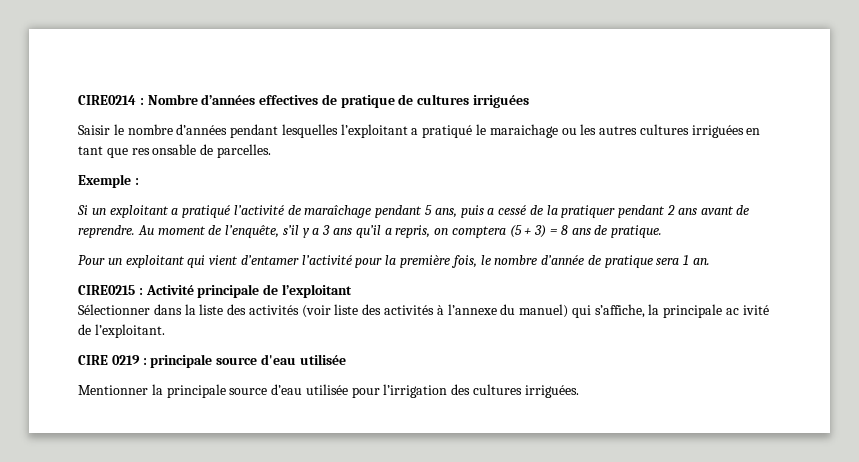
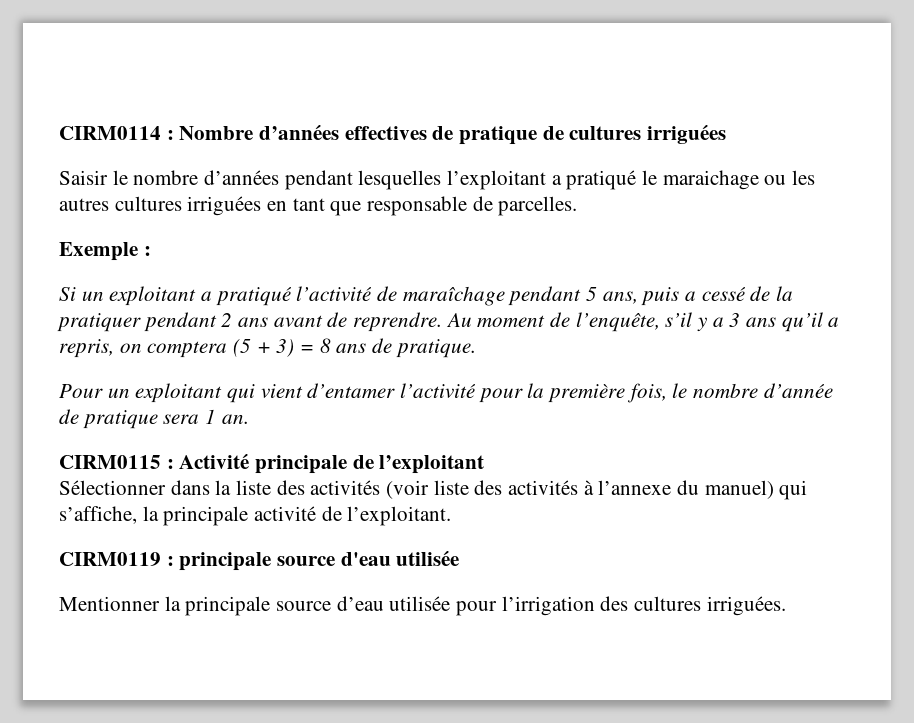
- CIRE0214 : Nombre d’années effectives de pratique de cultures irriguées
+ CIRM0114 : Nombre d’années effectives de pratique de cultures irriguées
- Saisir le nombre d’années pendant lesquelles l’exploitant a pratiqué le maraichage ou les autres cultures irriguées en tant que res onsable de parcelles.
+ Saisir le nombre d’années pendant lesquelles l’exploitant a pratiqué le maraichage ou les autres cultures irriguées en tant que responsable de parcelles.
- CIRE0215 : Activité principale de l’exploitant
+ CIRM0115 : Activité principale de l’exploitant
- Sélectionner dans la liste des activités (voir liste des activités à l’annexe du manuel) qui s’affiche, la principale ac ivité de l’exploitant.
+ Sélectionner dans la liste des activités (voir liste des activités à l’annexe du manuel) qui s’affiche, la principale activité de l’exploitant.
- CIRE 0219 : principale source d'eau utilisée
+ CIRM0119 : principale source d'eau utilisée

